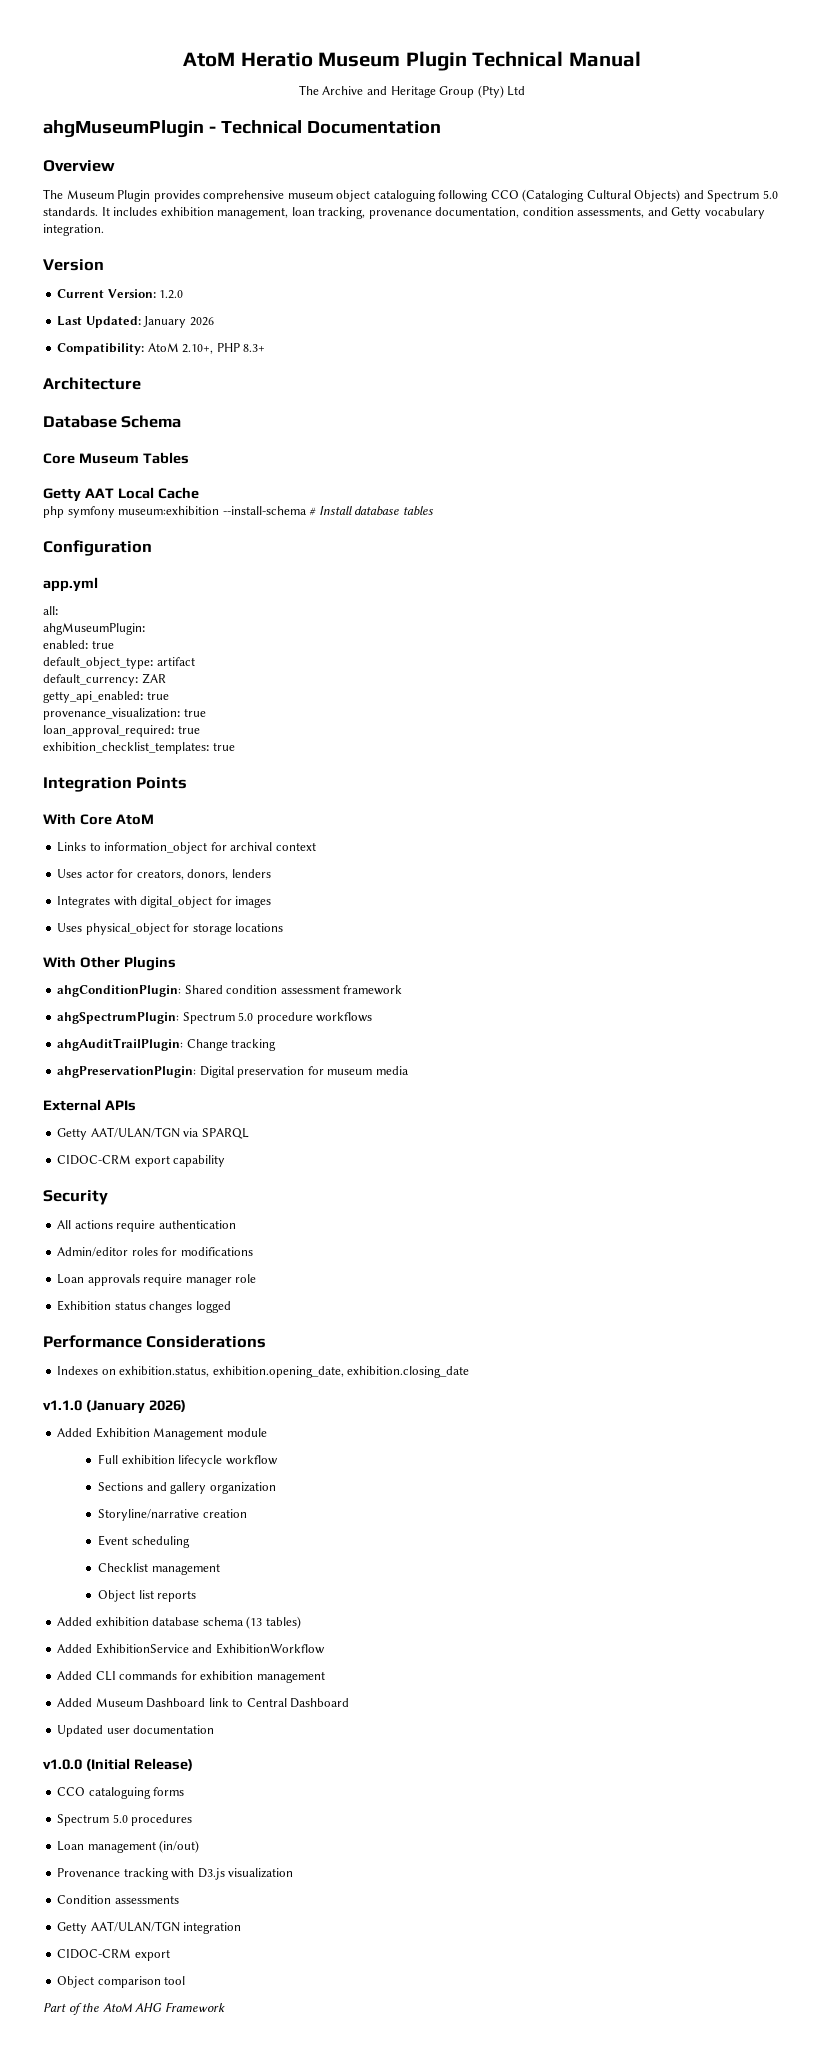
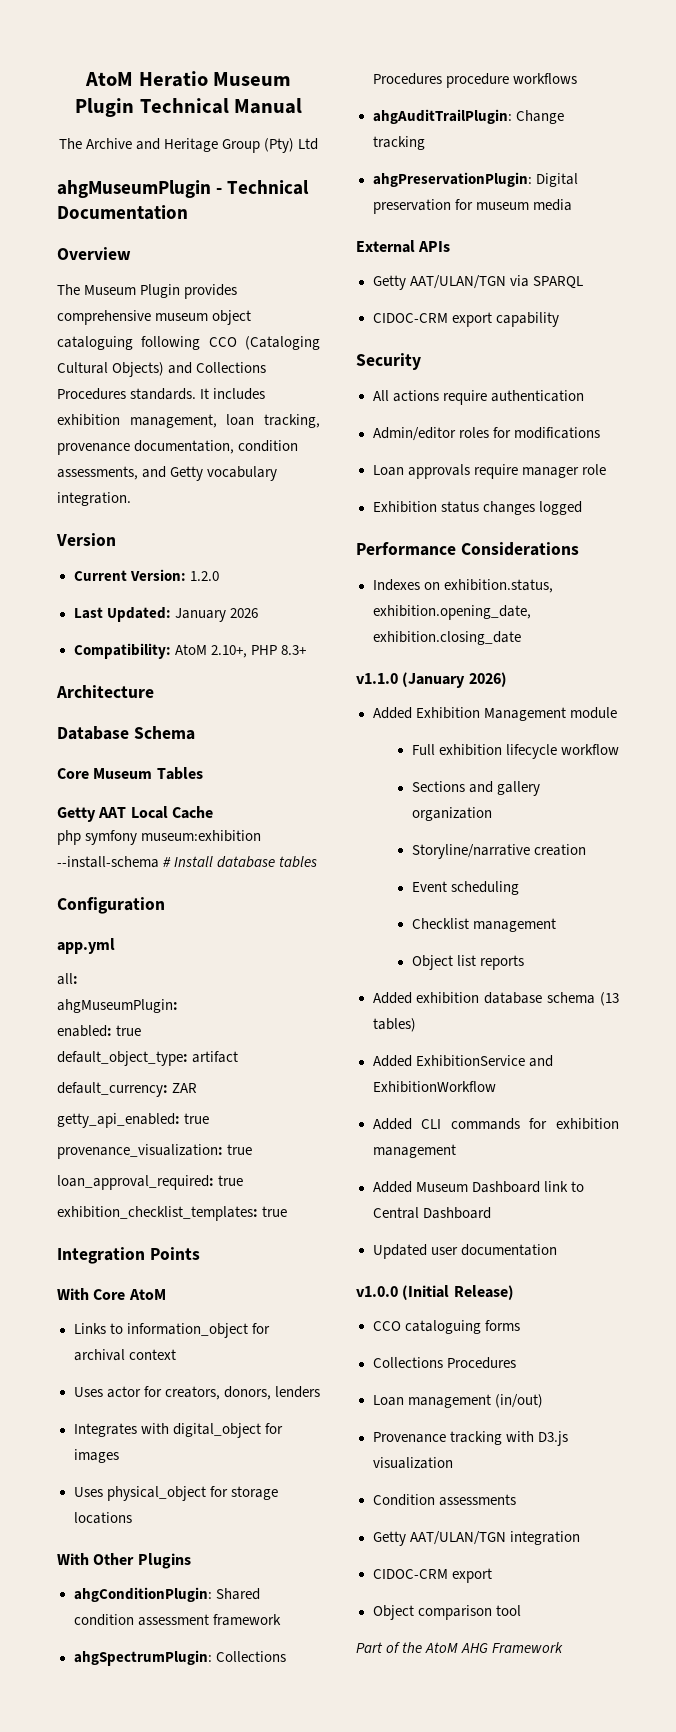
- The Museum Plugin provides comprehensive museum object cataloguing following CCO (Cataloging Cultural Objects) and Spectrum 5.0 standards.
+ The Museum Plugin provides comprehensive museum object cataloguing following CCO (Cataloging Cultural Objects) and Collections Procedures standards.
- ahgSpectrumPlugin: Spectrum 5.0 procedure workflows
+ ahgSpectrumPlugin: Collections Procedures procedure workflows
  CCO cataloguing forms
- Spectrum 5.0 procedures
+ Collections Procedures

